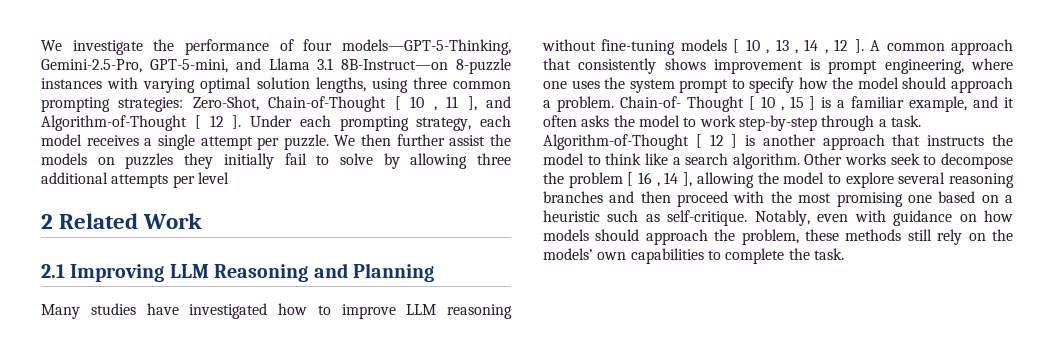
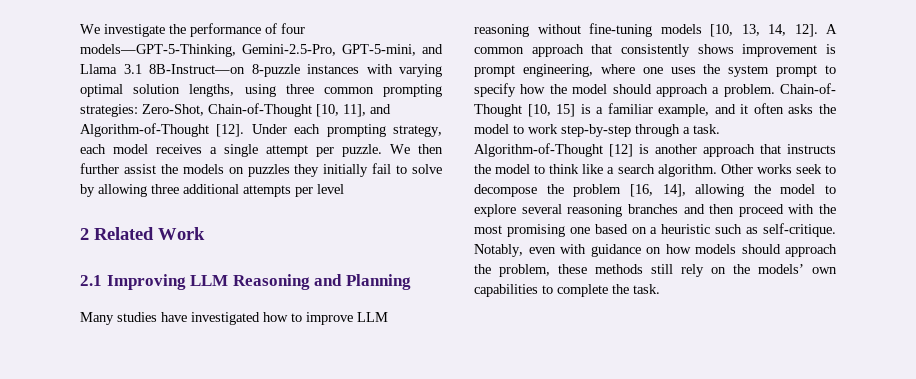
- We investigate the performance of four models—GPT-5-Thinking, Gemini-2.5-Pro, GPT-5-mini, and Llama 3.1 8B-Instruct—on 8-puzzle instances with varying optimal solution lengths, using three common prompting strategies: Zero-Shot, Chain-of-Thought [ 10 , 11 ], and Algorithm-of-Thought [ 12 ].
+ We investigate the performance of four models—GPT-5-Thinking, Gemini-2.5-Pro, GPT-5-mini, and Llama 3.1 8B-Instruct—on 8-puzzle instances with varying optimal solution lengths, using three common prompting strategies: Zero-Shot, Chain-of-Thought [10, 11], and Algorithm-of-Thought [12].
- Many studies have investigated how to improve LLM reasoning without fine-tuning models [ 10 , 13 , 14 , 12 ].
+ Many studies have investigated how to improve LLM reasoning without fine-tuning models [10, 13, 14, 12].
- Chain-of- Thought [ 10 , 15 ] is a familiar example, and it often asks the model to work step-by-step through a task.
+ Chain-of- Thought [10, 15] is a familiar example, and it often asks the model to work step-by-step through a task.
- Algorithm-of-Thought [ 12 ] is another approach that instructs the model to think like a search algorithm.
+ Algorithm-of-Thought [12] is another approach that instructs the model to think like a search algorithm.
- Other works seek to decompose the problem [ 16 , 14 ], allowing the model to explore several reasoning branches and then proceed with the most promising one based on a heuristic such as self-critique.
+ Other works seek to decompose the problem [16, 14], allowing the model to explore several reasoning branches and then proceed with the most promising one based on a heuristic such as self-critique.

